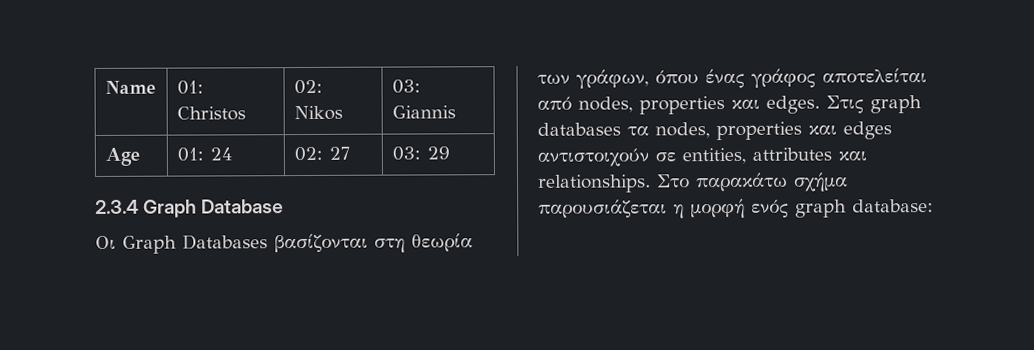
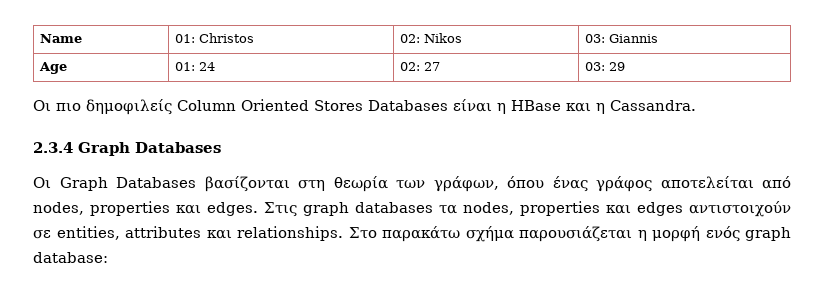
+ Οι πιο δημοφιλείς Column Oriented Stores Databases είναι η HBase και η Cassandra.
- 2.3.4 Graph Database
+ 2.3.4 Graph Databases

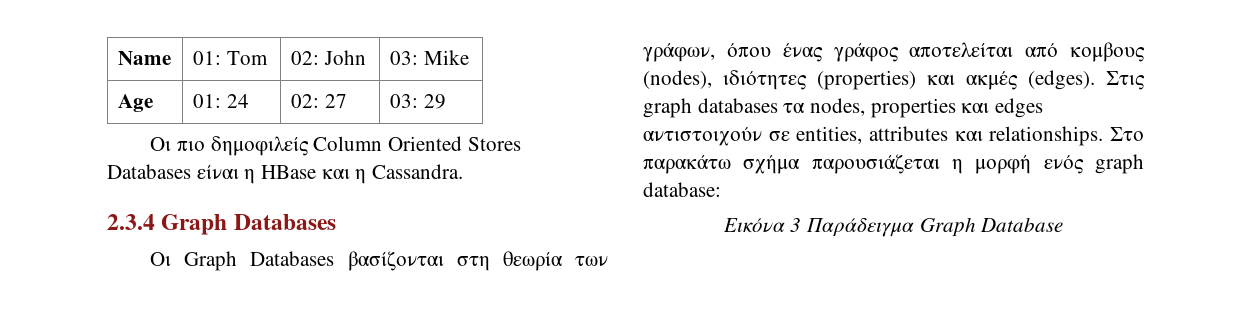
- Name | 01: Christos | 02: Nikos | 03: Giannis
+ Name | 01: Tom | 02: John | 03: Mike
- Οι Graph Databases βασίζονται στη θεωρία των γράφων, όπου ένας γράφος αποτελείται από nodes, properties και edges.
+ Οι Graph Databases βασίζονται στη θεωρία των γράφων, όπου ένας γράφος αποτελείται από κομβους (nodes), ιδιότητες (properties) και ακμές (edges).
+ Εικόνα 3 Παράδειγμα Graph Database

